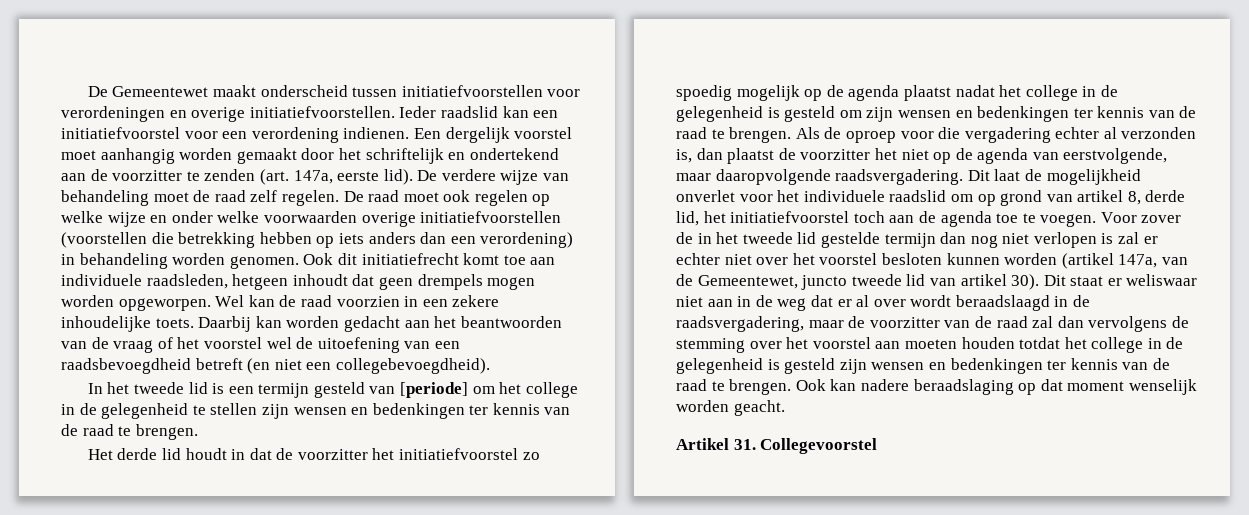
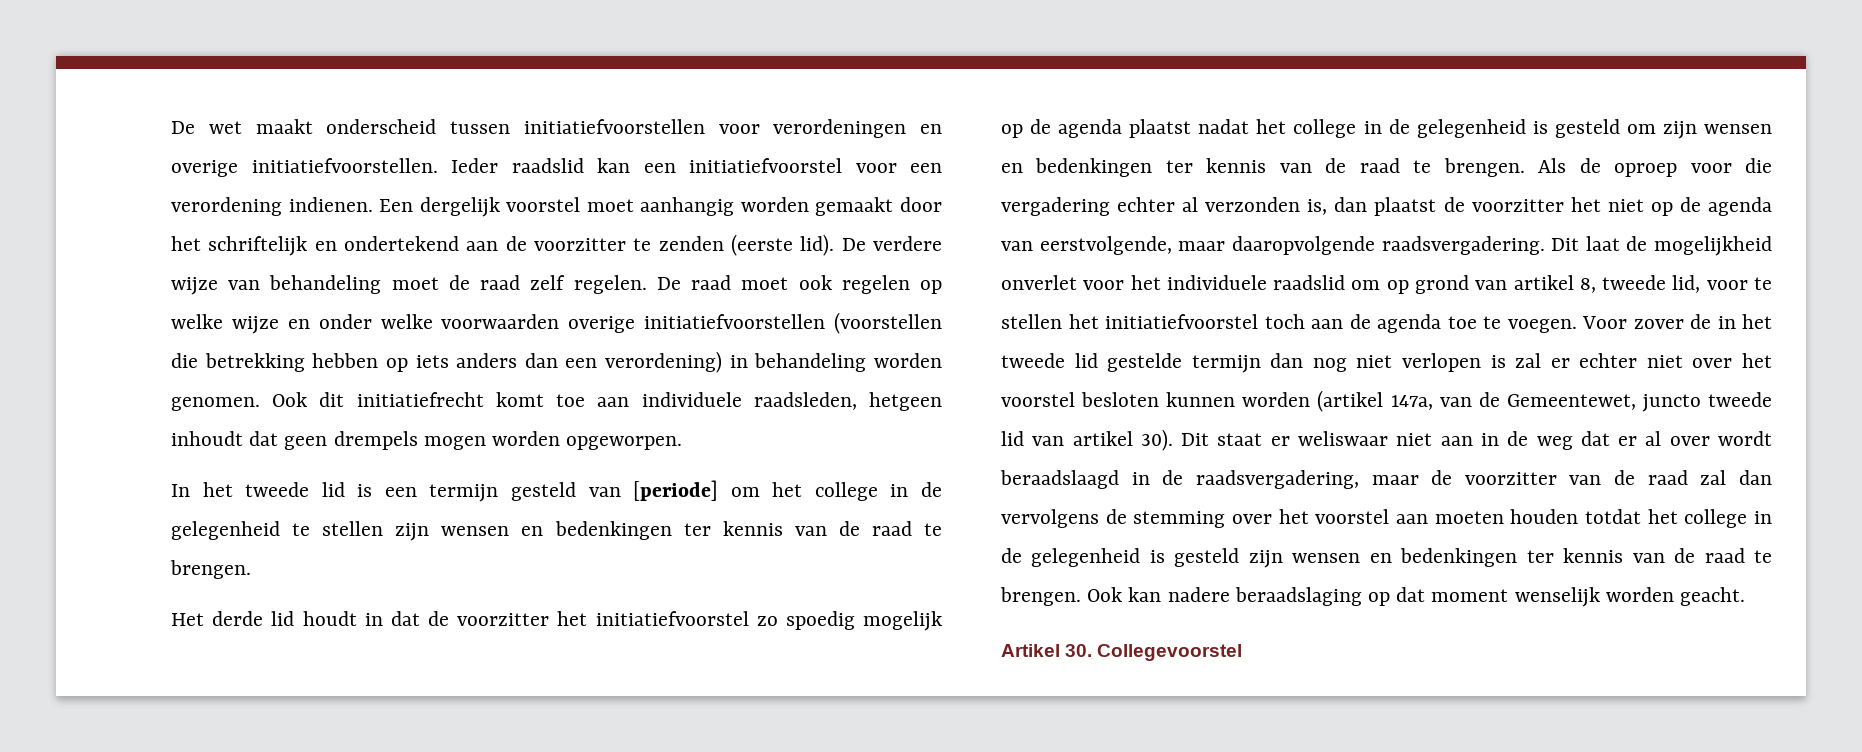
- De Gemeentewet maakt onderscheid tussen initiatiefvoorstellen voor verordeningen en overige initiatiefvoorstellen.
+ De wet maakt onderscheid tussen initiatiefvoorstellen voor verordeningen en overige initiatiefvoorstellen.
- Een dergelijk voorstel moet aanhangig worden gemaakt door het schriftelijk en ondertekend aan de voorzitter te zenden (art. 147a, eerste lid).
+ Een dergelijk voorstel moet aanhangig worden gemaakt door het schriftelijk en ondertekend aan de voorzitter te zenden (eerste lid).
- Wel kan de raad voorzien in een zekere inhoudelijke toets. Daarbij kan worden gedacht aan het beantwoorden van de vraag of het voorstel wel de uitoefening van een raadsbevoegdheid betreft (en niet een collegebevoegdheid).
- Dit laat de mogelijkheid onverlet voor het individuele raadslid om op grond van artikel 8, derde lid, het initiatiefvoorstel toch aan de agenda toe te voegen.
+ Dit laat de mogelijkheid onverlet voor het individuele raadslid om op grond van artikel 8, tweede lid, voor te stellen het initiatiefvoorstel toch aan de agenda toe te voegen.
- Artikel 31. Collegevoorstel
+ Artikel 30. Collegevoorstel

